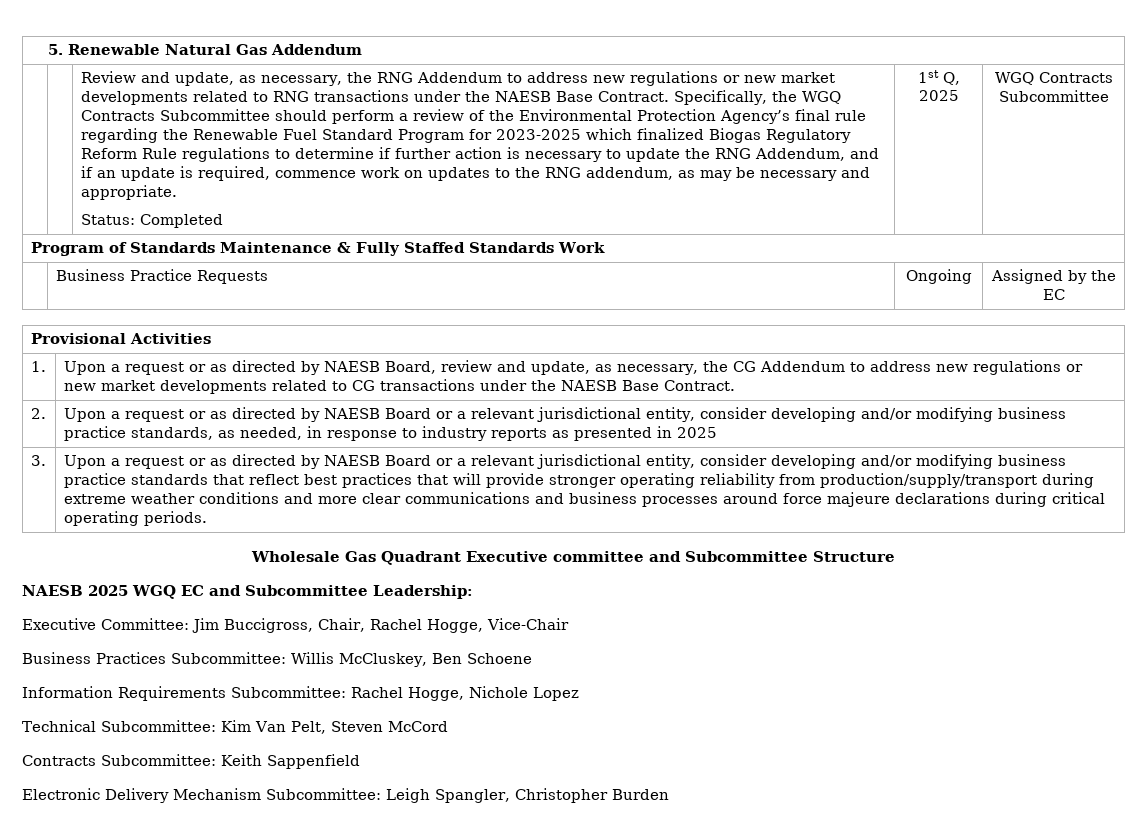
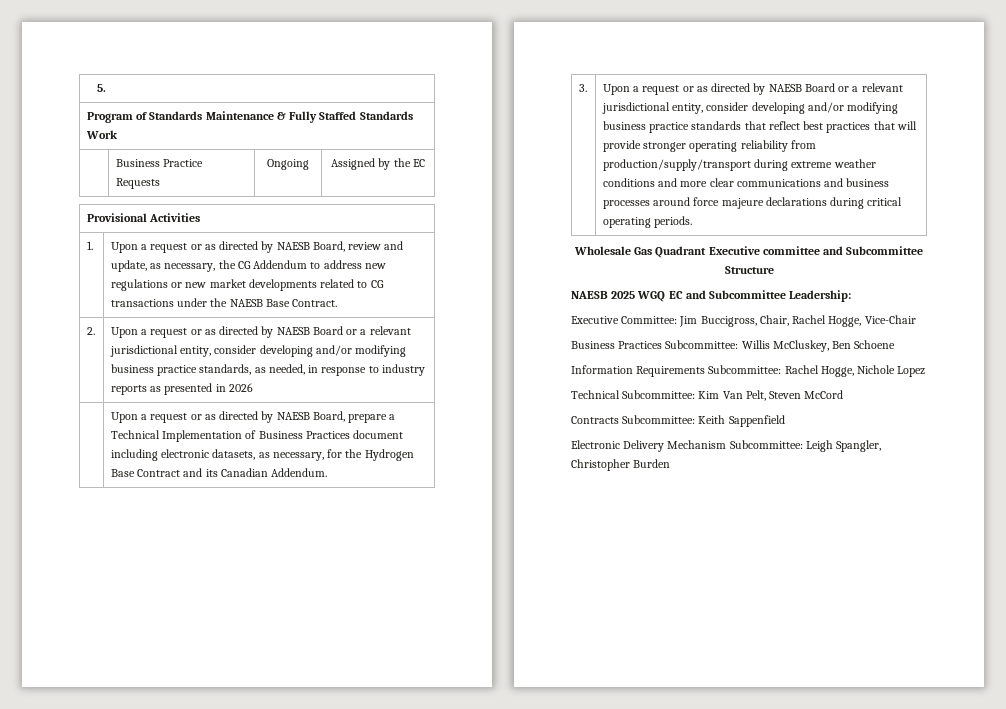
- 5. Renewable Natural Gas Addendum
- | | Review and update, as necessary, the RNG Addendum to address new regulations or new market developments related to RNG transactions under the NAESB Base Contract. Specifically, the WGQ Contracts Subcommittee should perform a review of the Environmental Protection Agency’s final rule regarding the Renewable Fuel Standard Program for 2023-2025 which finalized Biogas Regulatory Reform Rule regulations to determine if further action is necessary to update the RNG Addendum, and if an update is required, commence work on updates to the RNG addendum, as may be necessary and appropriate.
- Status: Completed | 1st Q, 2025 | WGQ Contracts Subcommittee
+ 5.
- 2. | Upon a request or as directed by NAESB Board or a relevant jurisdictional entity, consider developing and/or modifying business practice standards, as needed, in response to industry reports as presented in 2025
+ 2. | Upon a request or as directed by NAESB Board or a relevant jurisdictional entity, consider developing and/or modifying business practice standards, as needed, in response to industry reports as presented in 2026
+ | Upon a request or as directed by NAESB Board, prepare a Technical Implementation of Business Practices document including electronic datasets, as necessary, for the Hydrogen Base Contract and its Canadian Addendum.

